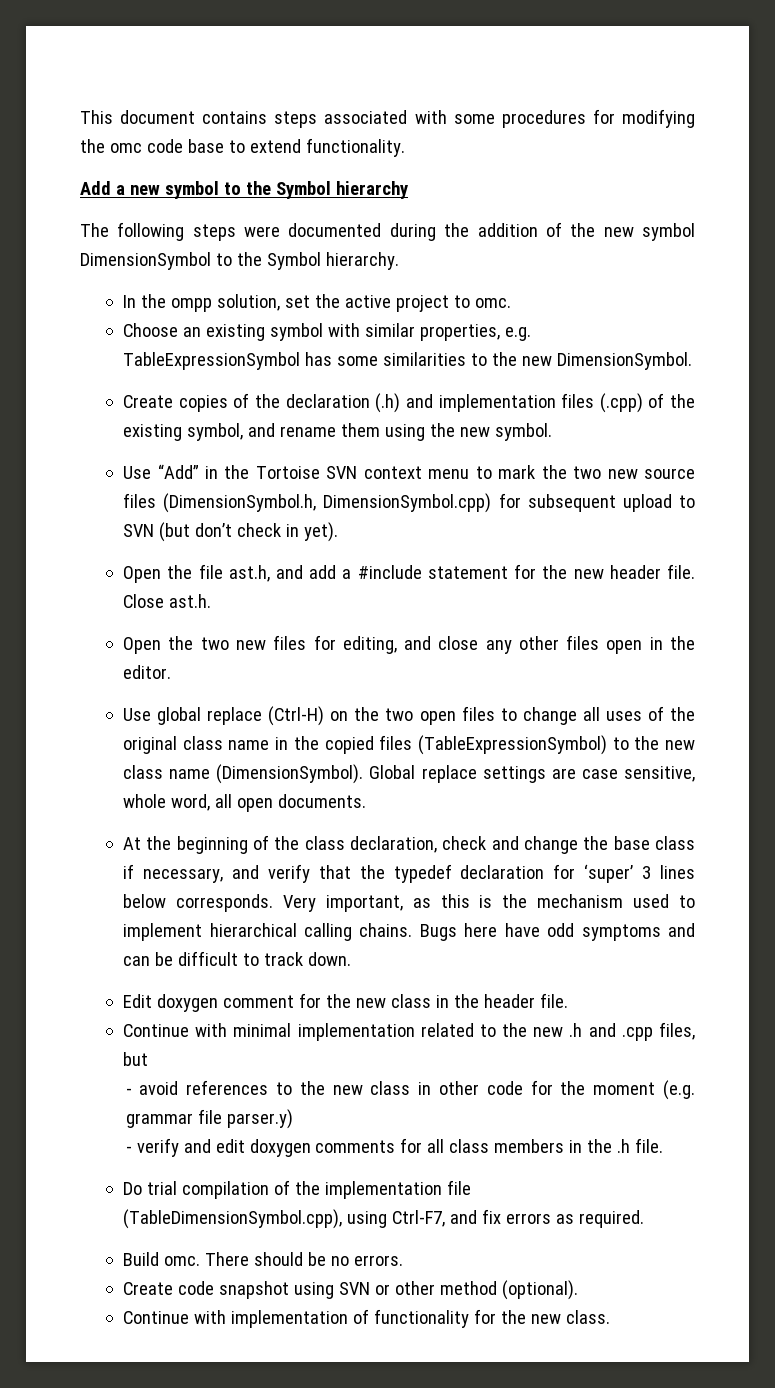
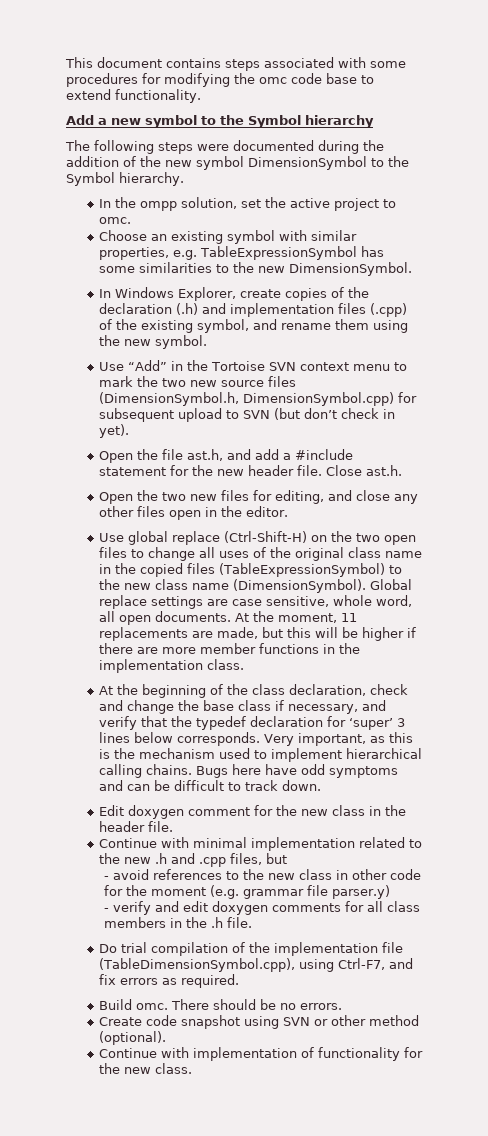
- Create copies of the declaration (.h) and implementation files (.cpp) of the existing symbol, and rename them using the new symbol.
+ In Windows Explorer, create copies of the declaration (.h) and implementation files (.cpp) of the existing symbol, and rename them using the new symbol.
- Use global replace (Ctrl-H) on the two open files to change all uses of the original class name in the copied files (TableExpressionSymbol) to the new class name (DimensionSymbol).
+ Use global replace (Ctrl-Shift-H) on the two open files to change all uses of the original class name in the copied files (TableExpressionSymbol) to the new class name (DimensionSymbol).
+ At the moment, 11 replacements are made, but this will be higher if there are more member functions in the implementation class.

